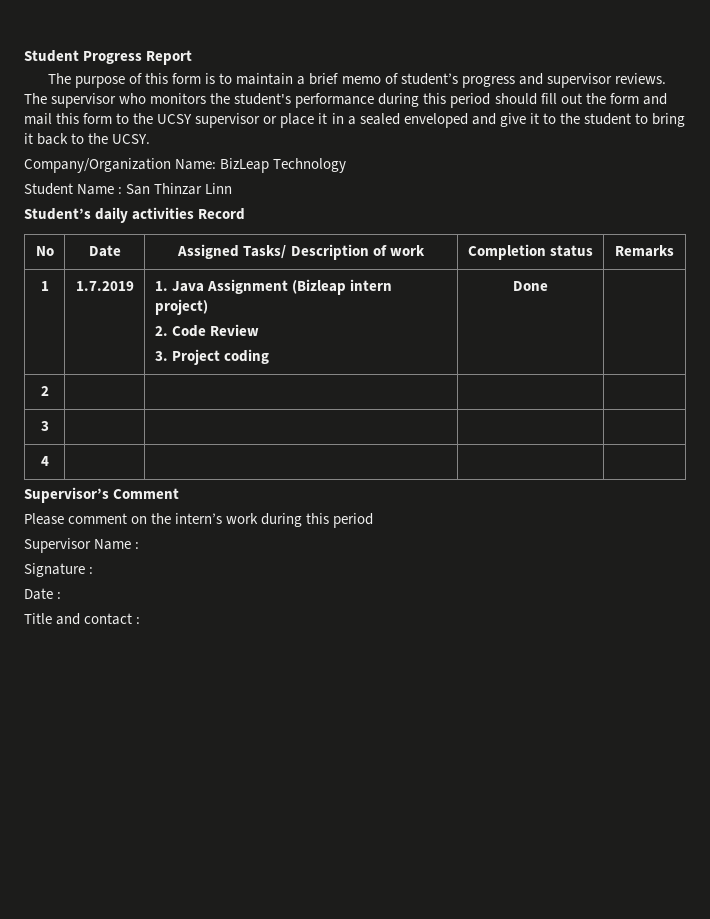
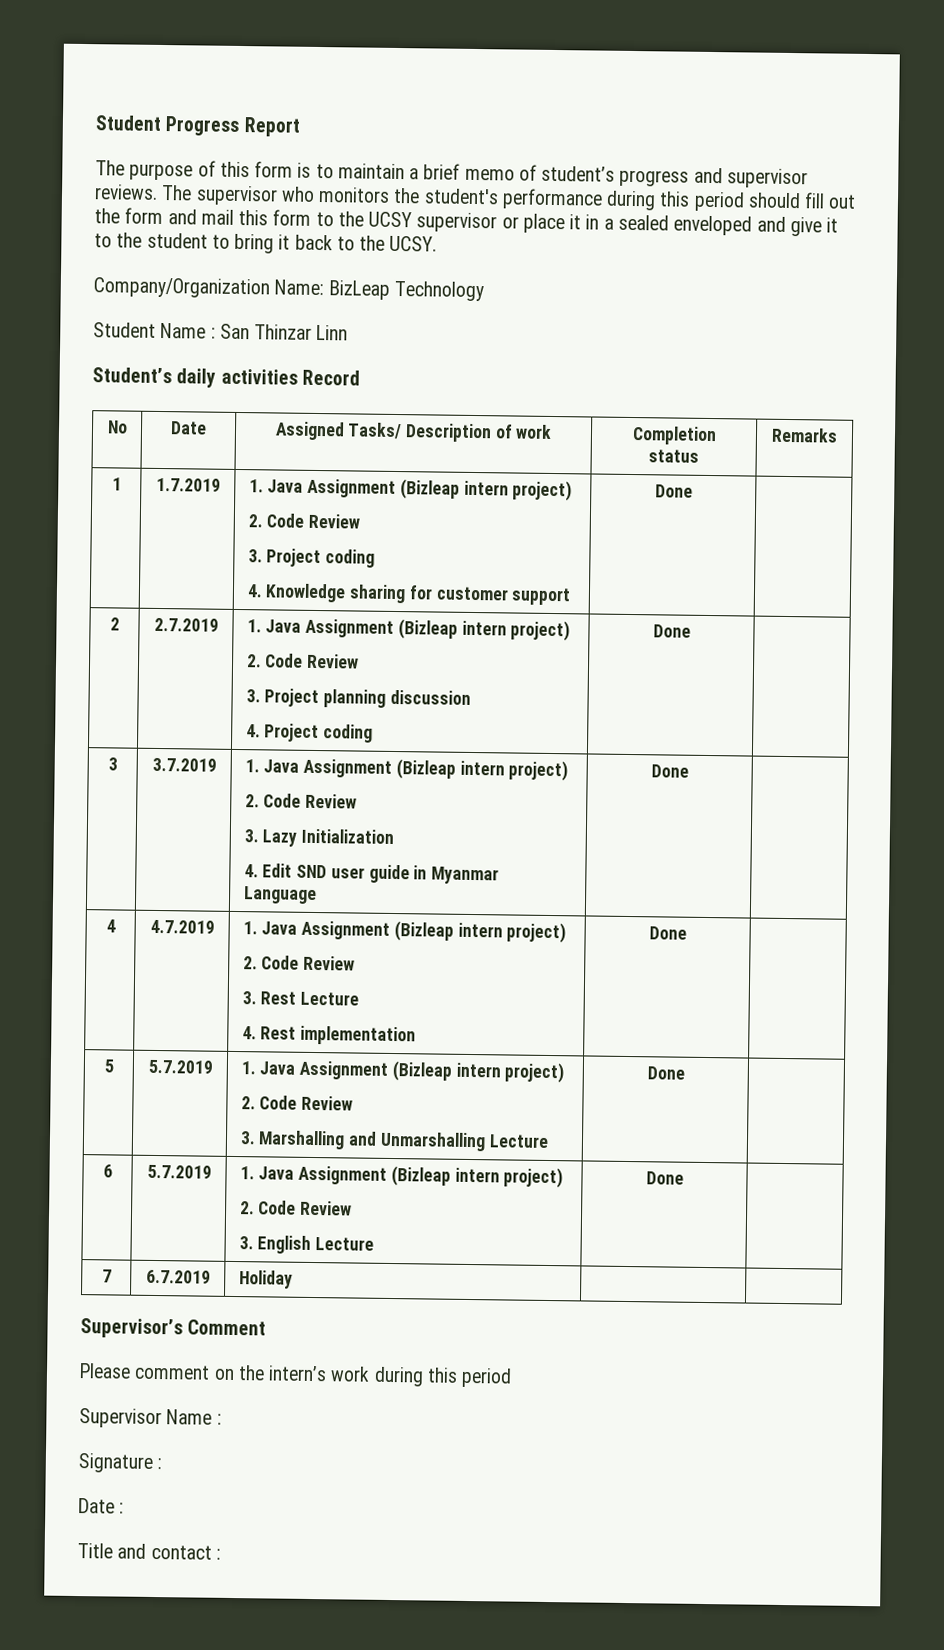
  1 | 1.7.2019 | 1. Java Assignment (Bizleap intern project)
  2. Code Review
- 3. Project coding | Done |
- 2 | | | |
- 3 | | | |
- 4 | | | |
+ 3. Project coding
+ 4. Knowledge sharing for customer support | Done |
+ 2 | 2.7.2019 | 1. Java Assignment (Bizleap intern project)
+ 2. Code Review
+ 3. Project planning discussion
+ 4. Project coding | Done |
+ 3 | 3.7.2019 | 1. Java Assignment (Bizleap intern project)
+ 2. Code Review
+ 3. Lazy Initialization
+ 4. Edit SND user guide in Myanmar Language | Done |
+ 4 | 4.7.2019 | 1. Java Assignment (Bizleap intern project)
+ 2. Code Review
+ 3. Rest Lecture
+ 4. Rest implementation | Done |
+ 5 | 5.7.2019 | 1. Java Assignment (Bizleap intern project)
+ 2. Code Review
+ 3. Marshalling and Unmarshalling Lecture | Done |
+ 6 | 5.7.2019 | 1. Java Assignment (Bizleap intern project)
+ 2. Code Review
+ 3. English Lecture | Done |
+ 7 | 6.7.2019 | Holiday | |

